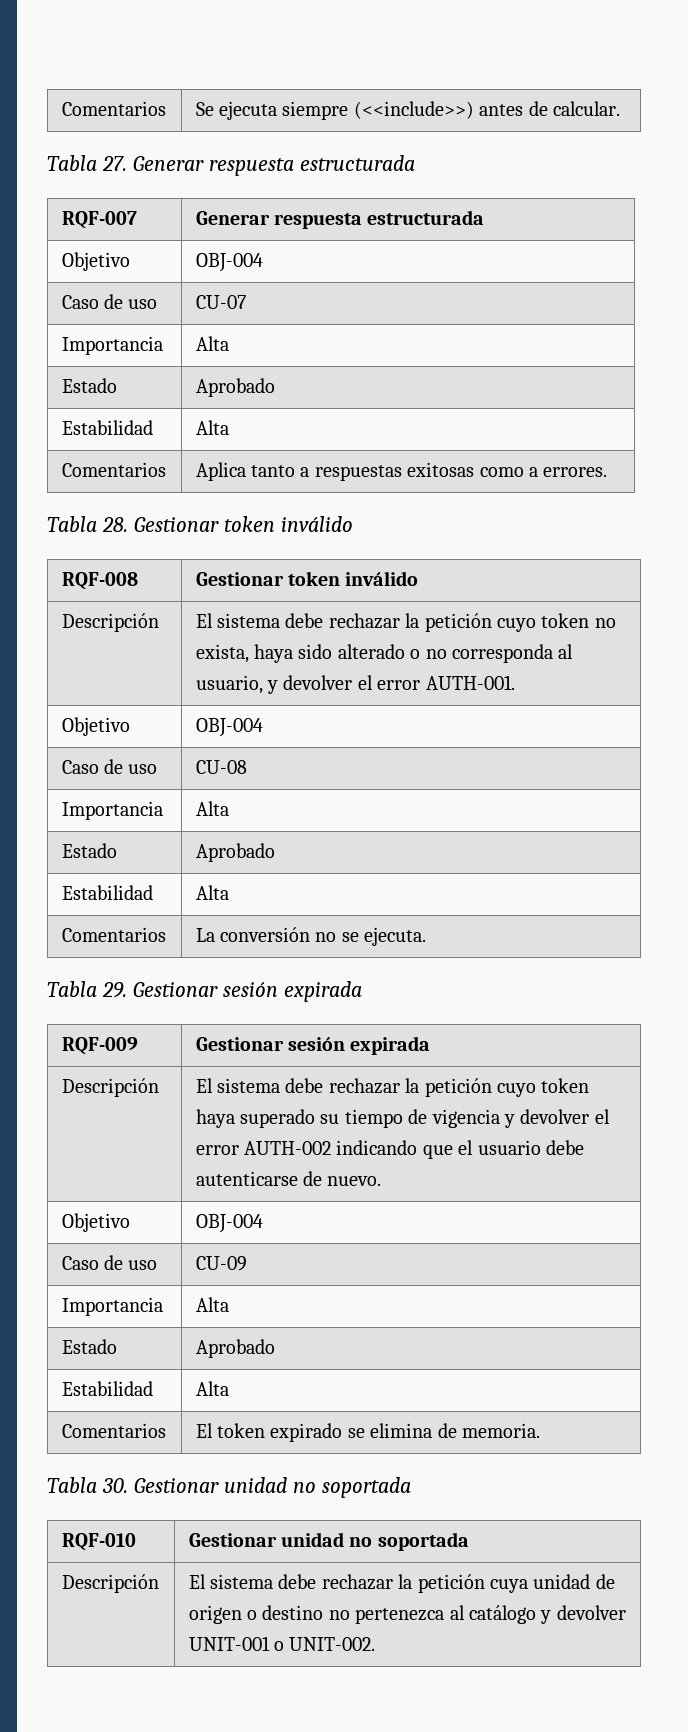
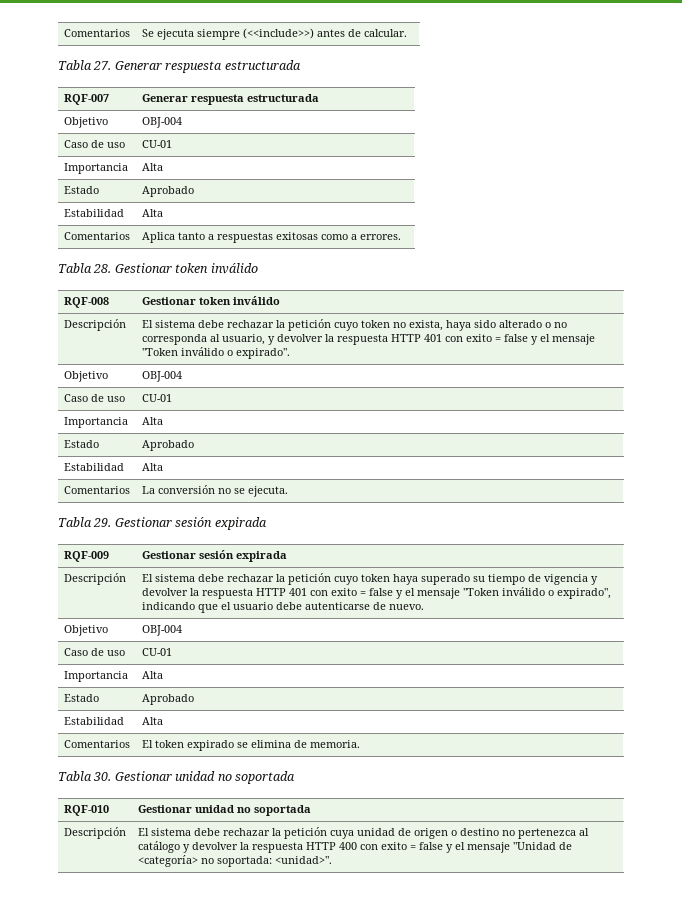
  RQF-007 | Generar respuesta estructurada
  Objetivo | OBJ-004
- Caso de uso | CU-07
+ Caso de uso | CU-01
- Descripción | El sistema debe rechazar la petición cuyo token no exista, haya sido alterado o no corresponda al usuario, y devolver el error AUTH-001.
+ Descripción | El sistema debe rechazar la petición cuyo token no exista, haya sido alterado o no corresponda al usuario, y devolver la respuesta HTTP 401 con exito = false y el mensaje "Token inválido o expirado".
  Objetivo | OBJ-004
- Caso de uso | CU-08
+ Caso de uso | CU-01
- Descripción | El sistema debe rechazar la petición cuyo token haya superado su tiempo de vigencia y devolver el error AUTH-002 indicando que el usuario debe autenticarse de nuevo.
+ Descripción | El sistema debe rechazar la petición cuyo token haya superado su tiempo de vigencia y devolver la respuesta HTTP 401 con exito = false y el mensaje "Token inválido o expirado", indicando que el usuario debe autenticarse de nuevo.
  Objetivo | OBJ-004
- Caso de uso | CU-09
+ Caso de uso | CU-01
- Descripción | El sistema debe rechazar la petición cuya unidad de origen o destino no pertenezca al catálogo y devolver UNIT-001 o UNIT-002.
+ Descripción | El sistema debe rechazar la petición cuya unidad de origen o destino no pertenezca al catálogo y devolver la respuesta HTTP 400 con exito = false y el mensaje "Unidad de <categoría> no soportada: <unidad>".

